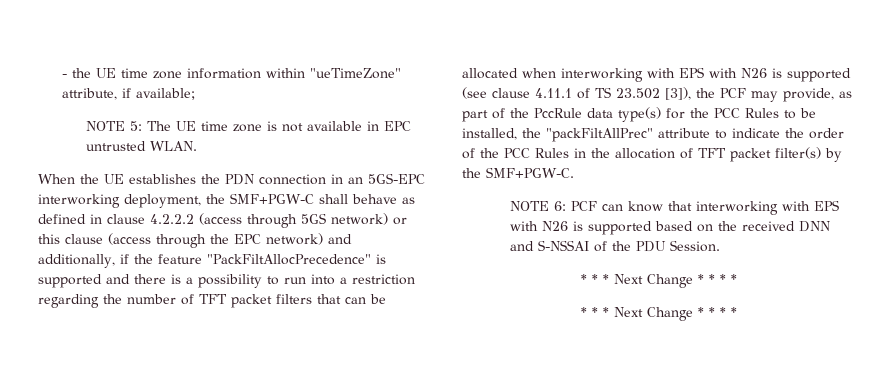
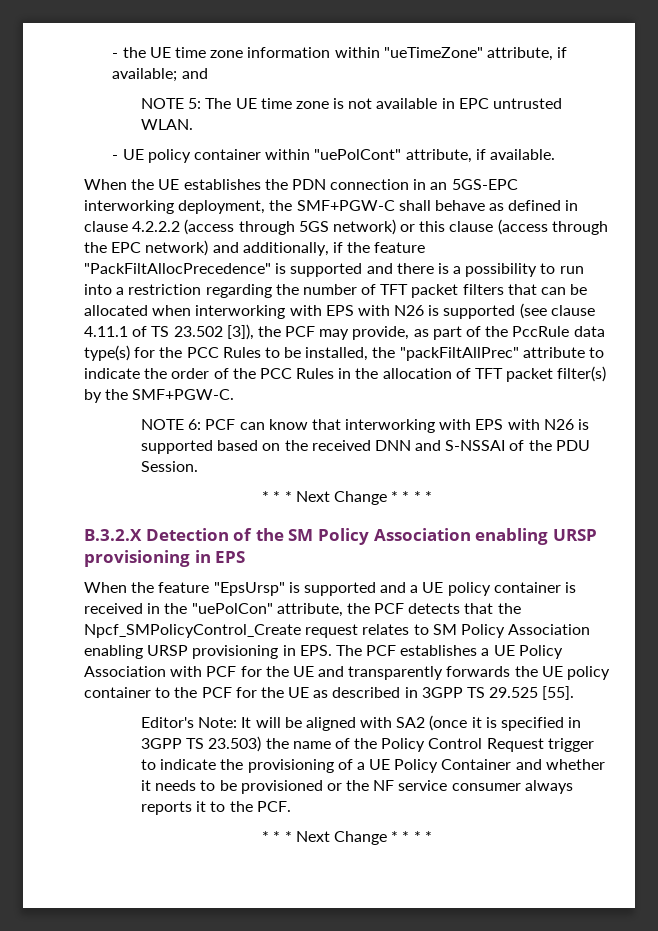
- - the UE time zone information within "ueTimeZone" attribute, if available;
+ - the UE time zone information within "ueTimeZone" attribute, if available; and
+ - UE policy container within "uePolCont" attribute, if available.
+ B.3.2.X Detection of the SM Policy Association enabling URSP provisioning in EPS
+ When the feature "EpsUrsp" is supported and a UE policy container is received in the "uePolCon" attribute, the PCF detects that the Npcf_SMPolicyControl_Create request relates to SM Policy Association enabling URSP provisioning in EPS. The PCF establishes a UE Policy Association with PCF for the UE and transparently forwards the UE policy container to the PCF for the UE as described in 3GPP TS 29.525 [55].
+ Editor's Note: It will be aligned with SA2 (once it is specified in 3GPP TS 23.503) the name of the Policy Control Request trigger to indicate the provisioning of a UE Policy Container and whether it needs to be provisioned or the NF service consumer always reports it to the PCF.

